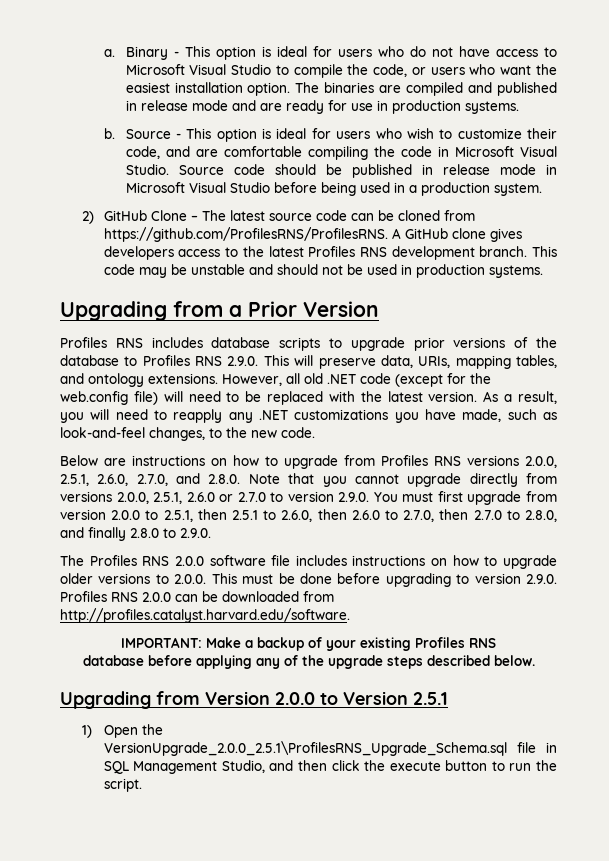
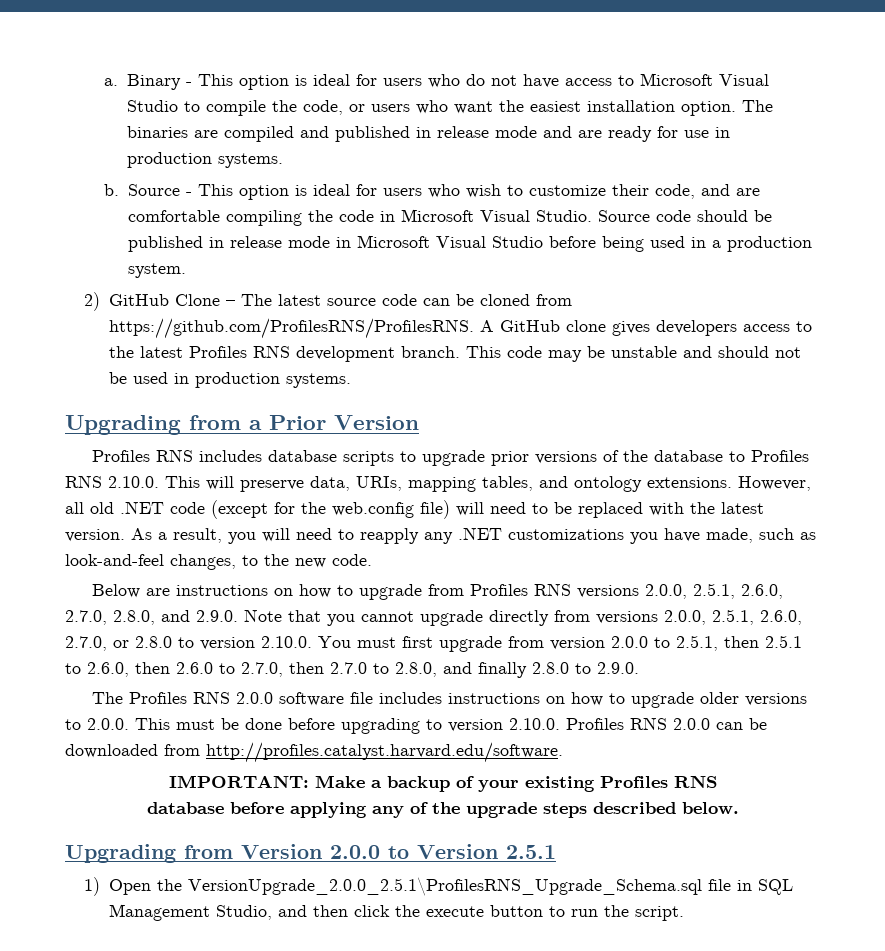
- Profiles RNS includes database scripts to upgrade prior versions of the database to Profiles RNS 2.9.0. This will preserve data, URIs, mapping tables, and ontology extensions.
+ Profiles RNS includes database scripts to upgrade prior versions of the database to Profiles RNS 2.10.0. This will preserve data, URIs, mapping tables, and ontology extensions.
- Below are instructions on how to upgrade from Profiles RNS versions 2.0.0, 2.5.1, 2.6.0, 2.7.0, and 2.8.0. Note that you cannot upgrade directly from versions 2.0.0, 2.5.1, 2.6.0 or 2.7.0 to version 2.9.0. You must first upgrade from version 2.0.0 to 2.5.1, then 2.5.1 to 2.6.0, then 2.6.0 to 2.7.0, then 2.7.0 to 2.8.0, and finally 2.8.0 to 2.9.0.
+ Below are instructions on how to upgrade from Profiles RNS versions 2.0.0, 2.5.1, 2.6.0, 2.7.0, 2.8.0, and 2.9.0. Note that you cannot upgrade directly from versions 2.0.0, 2.5.1, 2.6.0, 2.7.0, or 2.8.0 to version 2.10.0. You must first upgrade from version 2.0.0 to 2.5.1, then 2.5.1 to 2.6.0, then 2.6.0 to 2.7.0, then 2.7.0 to 2.8.0, and finally 2.8.0 to 2.9.0.
- The Profiles RNS 2.0.0 software file includes instructions on how to upgrade older versions to 2.0.0. This must be done before upgrading to version 2.9.0. Profiles RNS 2.0.0 can be downloaded from http://profiles.catalyst.harvard.edu/software.
+ The Profiles RNS 2.0.0 software file includes instructions on how to upgrade older versions to 2.0.0. This must be done before upgrading to version 2.10.0. Profiles RNS 2.0.0 can be downloaded from http://profiles.catalyst.harvard.edu/software.

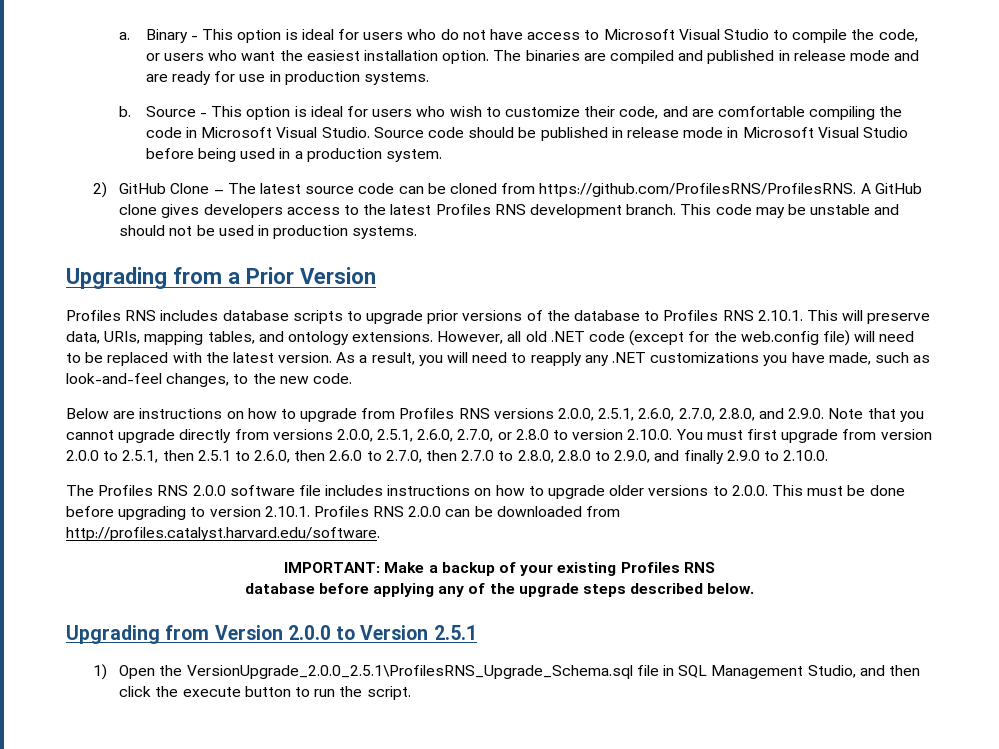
- Profiles RNS includes database scripts to upgrade prior versions of the database to Profiles RNS 2.10.0. This will preserve data, URIs, mapping tables, and ontology extensions.
+ Profiles RNS includes database scripts to upgrade prior versions of the database to Profiles RNS 2.10.1. This will preserve data, URIs, mapping tables, and ontology extensions.
- Below are instructions on how to upgrade from Profiles RNS versions 2.0.0, 2.5.1, 2.6.0, 2.7.0, 2.8.0, and 2.9.0. Note that you cannot upgrade directly from versions 2.0.0, 2.5.1, 2.6.0, 2.7.0, or 2.8.0 to version 2.10.0. You must first upgrade from version 2.0.0 to 2.5.1, then 2.5.1 to 2.6.0, then 2.6.0 to 2.7.0, then 2.7.0 to 2.8.0, and finally 2.8.0 to 2.9.0.
+ Below are instructions on how to upgrade from Profiles RNS versions 2.0.0, 2.5.1, 2.6.0, 2.7.0, 2.8.0, and 2.9.0. Note that you cannot upgrade directly from versions 2.0.0, 2.5.1, 2.6.0, 2.7.0, or 2.8.0 to version 2.10.0. You must first upgrade from version 2.0.0 to 2.5.1, then 2.5.1 to 2.6.0, then 2.6.0 to 2.7.0, then 2.7.0 to 2.8.0, 2.8.0 to 2.9.0, and finally 2.9.0 to 2.10.0.
- The Profiles RNS 2.0.0 software file includes instructions on how to upgrade older versions to 2.0.0. This must be done before upgrading to version 2.10.0. Profiles RNS 2.0.0 can be downloaded from http://profiles.catalyst.harvard.edu/software.
+ The Profiles RNS 2.0.0 software file includes instructions on how to upgrade older versions to 2.0.0. This must be done before upgrading to version 2.10.1. Profiles RNS 2.0.0 can be downloaded from http://profiles.catalyst.harvard.edu/software.

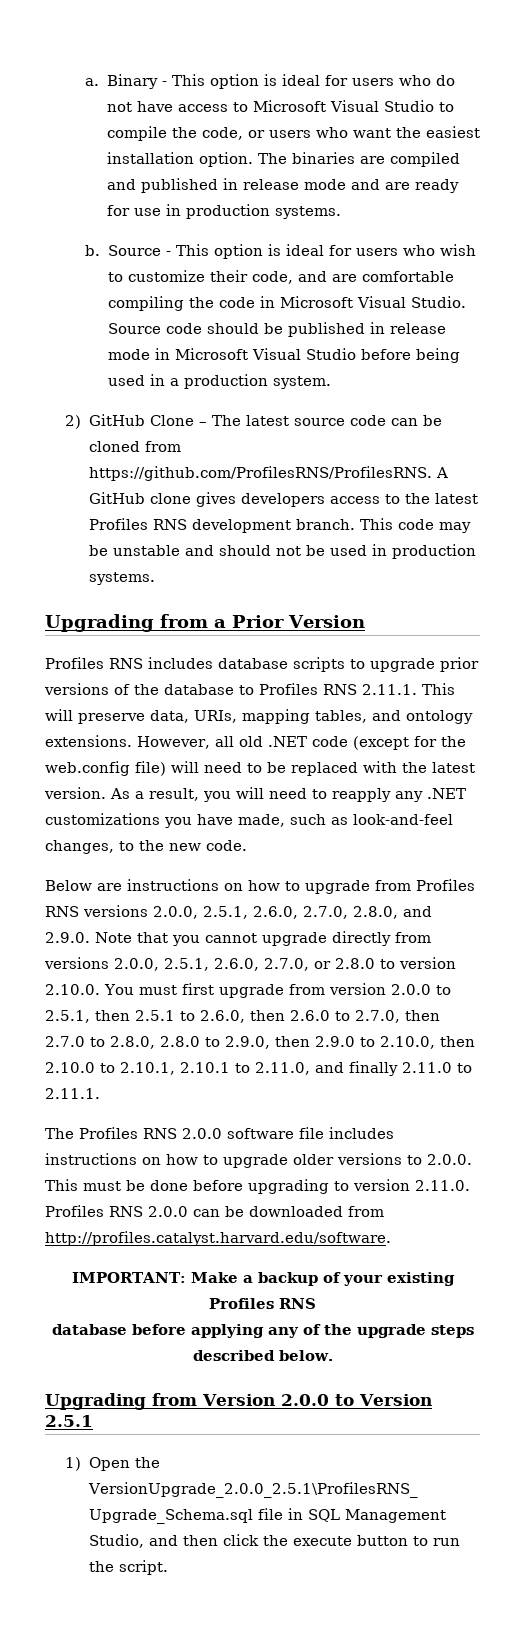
- Profiles RNS includes database scripts to upgrade prior versions of the database to Profiles RNS 2.10.1. This will preserve data, URIs, mapping tables, and ontology extensions.
+ Profiles RNS includes database scripts to upgrade prior versions of the database to Profiles RNS 2.11.1. This will preserve data, URIs, mapping tables, and ontology extensions.
- Below are instructions on how to upgrade from Profiles RNS versions 2.0.0, 2.5.1, 2.6.0, 2.7.0, 2.8.0, and 2.9.0. Note that you cannot upgrade directly from versions 2.0.0, 2.5.1, 2.6.0, 2.7.0, or 2.8.0 to version 2.10.0. You must first upgrade from version 2.0.0 to 2.5.1, then 2.5.1 to 2.6.0, then 2.6.0 to 2.7.0, then 2.7.0 to 2.8.0, 2.8.0 to 2.9.0, and finally 2.9.0 to 2.10.0.
+ Below are instructions on how to upgrade from Profiles RNS versions 2.0.0, 2.5.1, 2.6.0, 2.7.0, 2.8.0, and 2.9.0. Note that you cannot upgrade directly from versions 2.0.0, 2.5.1, 2.6.0, 2.7.0, or 2.8.0 to version 2.10.0. You must first upgrade from version 2.0.0 to 2.5.1, then 2.5.1 to 2.6.0, then 2.6.0 to 2.7.0, then 2.7.0 to 2.8.0, 2.8.0 to 2.9.0, then 2.9.0 to 2.10.0, then 2.10.0 to 2.10.1, 2.10.1 to 2.11.0, and finally 2.11.0 to 2.11.1.
- The Profiles RNS 2.0.0 software file includes instructions on how to upgrade older versions to 2.0.0. This must be done before upgrading to version 2.10.1. Profiles RNS 2.0.0 can be downloaded from http://profiles.catalyst.harvard.edu/software.
+ The Profiles RNS 2.0.0 software file includes instructions on how to upgrade older versions to 2.0.0. This must be done before upgrading to version 2.11.0. Profiles RNS 2.0.0 can be downloaded from http://profiles.catalyst.harvard.edu/software.

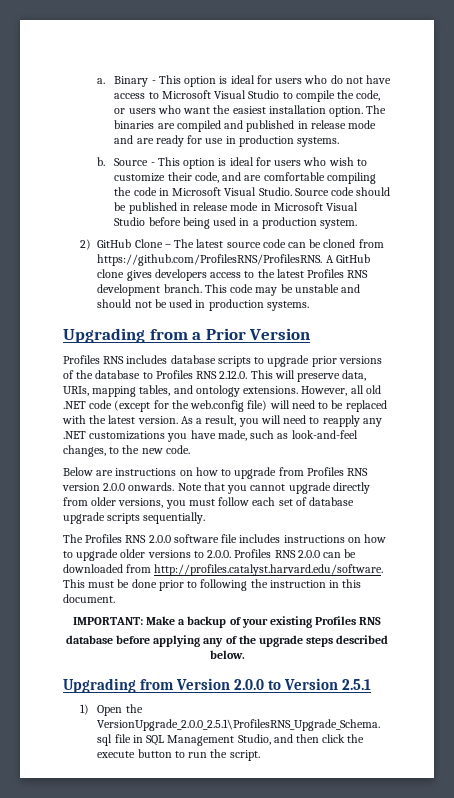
- Profiles RNS includes database scripts to upgrade prior versions of the database to Profiles RNS 2.11.1. This will preserve data, URIs, mapping tables, and ontology extensions.
+ Profiles RNS includes database scripts to upgrade prior versions of the database to Profiles RNS 2.12.0. This will preserve data, URIs, mapping tables, and ontology extensions.
- Below are instructions on how to upgrade from Profiles RNS versions 2.0.0, 2.5.1, 2.6.0, 2.7.0, 2.8.0, and 2.9.0. Note that you cannot upgrade directly from versions 2.0.0, 2.5.1, 2.6.0, 2.7.0, or 2.8.0 to version 2.10.0. You must first upgrade from version 2.0.0 to 2.5.1, then 2.5.1 to 2.6.0, then 2.6.0 to 2.7.0, then 2.7.0 to 2.8.0, 2.8.0 to 2.9.0, then 2.9.0 to 2.10.0, then 2.10.0 to 2.10.1, 2.10.1 to 2.11.0, and finally 2.11.0 to 2.11.1.
+ Below are instructions on how to upgrade from Profiles RNS version 2.0.0 onwards. Note that you cannot upgrade directly from older versions, you must follow each set of database upgrade scripts sequentially.
- The Profiles RNS 2.0.0 software file includes instructions on how to upgrade older versions to 2.0.0. This must be done before upgrading to version 2.11.0. Profiles RNS 2.0.0 can be downloaded from http://profiles.catalyst.harvard.edu/software.
+ The Profiles RNS 2.0.0 software file includes instructions on how to upgrade older versions to 2.0.0. Profiles RNS 2.0.0 can be downloaded from http://profiles.catalyst.harvard.edu/software. This must be done prior to following the instruction in this document.

